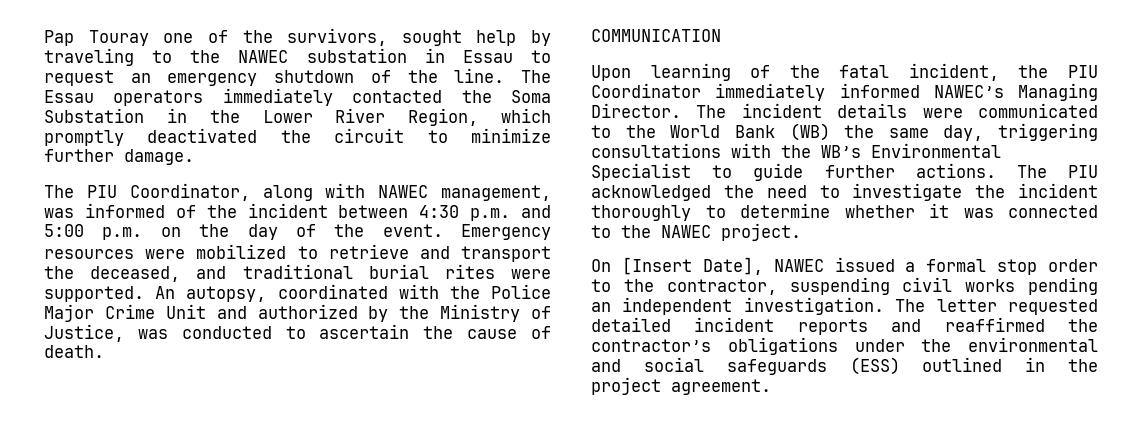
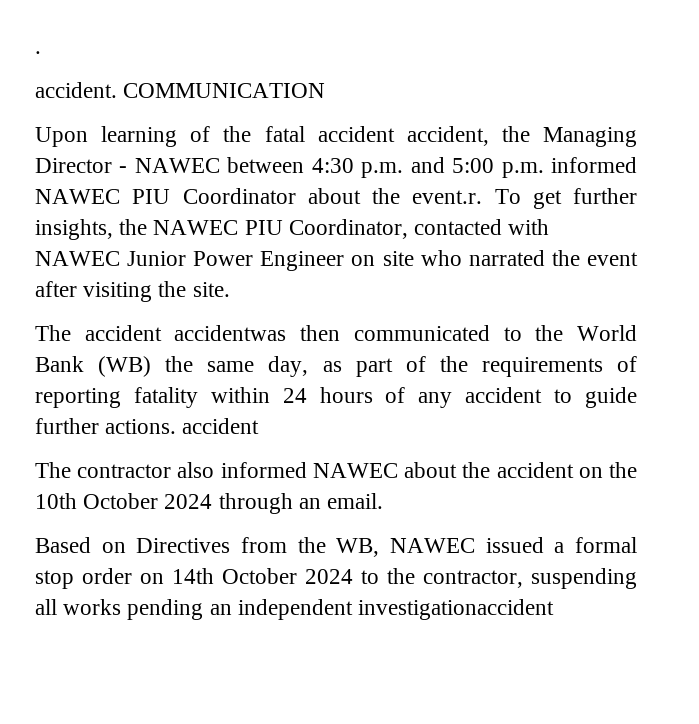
- Pap Touray one of the survivors, sought help by traveling to the NAWEC substation in Essau to request an emergency shutdown of the line. The Essau operators immediately contacted the Soma Substation in the Lower River Region, which promptly deactivated the circuit to minimize further damage.
- The PIU Coordinator, along with NAWEC management, was informed of the incident between 4:30 p.m. and 5:00 p.m. on the day of the event. Emergency resources were mobilized to retrieve and transport the deceased, and traditional burial rites were supported. An autopsy, coordinated with the Police Major Crime Unit and authorized by the Ministry of Justice, was conducted to ascertain the cause of death.
- COMMUNICATION
+ .
+ accident. COMMUNICATION
- Upon learning of the fatal incident, the PIU Coordinator immediately informed NAWEC’s Managing Director. The incident details were communicated to the World Bank (WB) the same day, triggering consultations with the WB’s Environmental Specialist to guide further actions. The PIU acknowledged the need to investigate the incident thoroughly to determine whether it was connected to the NAWEC project.
- On [Insert Date], NAWEC issued a formal stop order to the contractor, suspending civil works pending an independent investigation. The letter requested detailed incident reports and reaffirmed the contractor’s obligations under the environmental and social safeguards (ESS) outlined in the project agreement.
+ Upon learning of the fatal accident accident, the Managing Director - NAWEC between 4:30 p.m. and 5:00 p.m. informed NAWEC PIU Coordinator about the event.r. To get further insights, the NAWEC PIU Coordinator, contacted with NAWEC Junior Power Engineer on site who narrated the event after visiting the site.
+ The accident accidentwas then communicated to the World Bank (WB) the same day, as part of the requirements of reporting fatality within 24 hours of any accident to guide further actions. accident
+ The contractor also informed NAWEC about the accident on the 10th October 2024 through an email.
+ Based on Directives from the WB, NAWEC issued a formal stop order on 14th October 2024 to the contractor, suspending all works pending an independent investigationaccident

